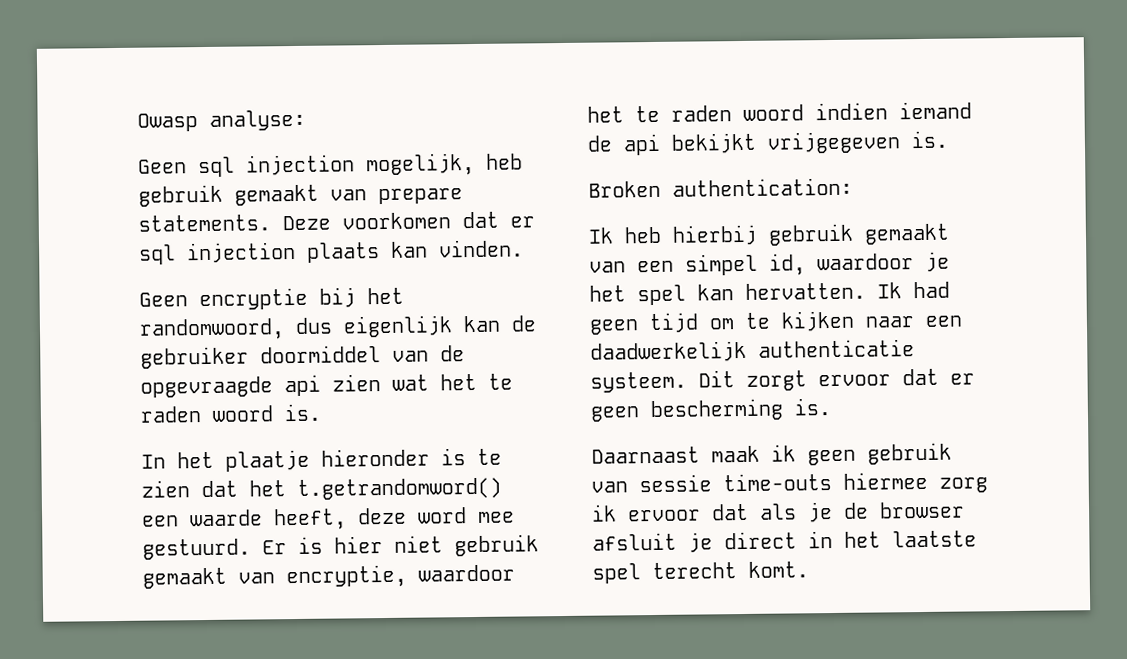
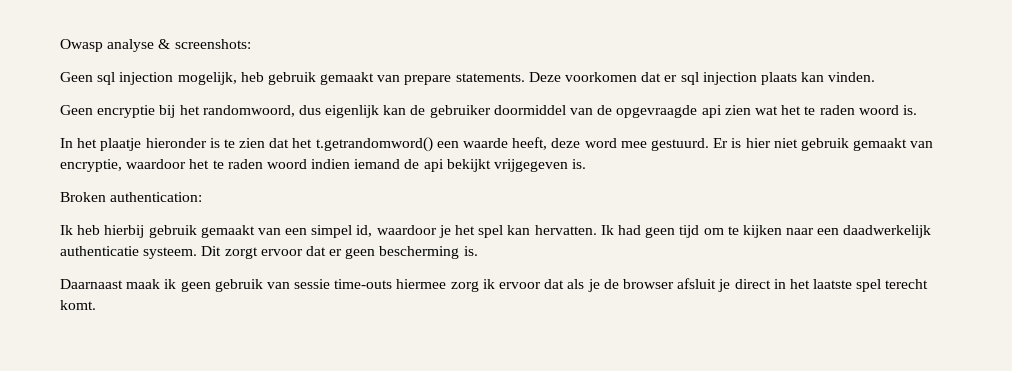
- Owasp analyse:
+ Owasp analyse & screenshots:

